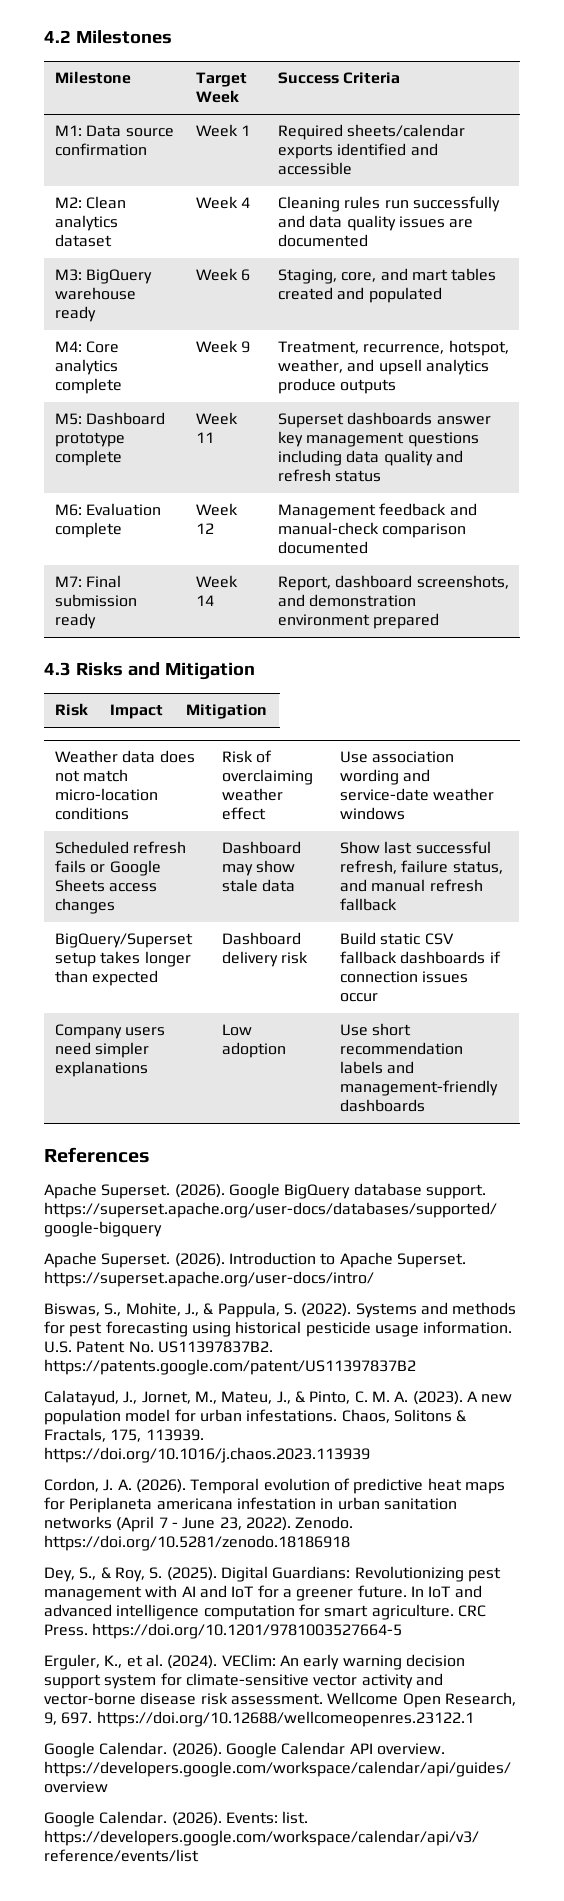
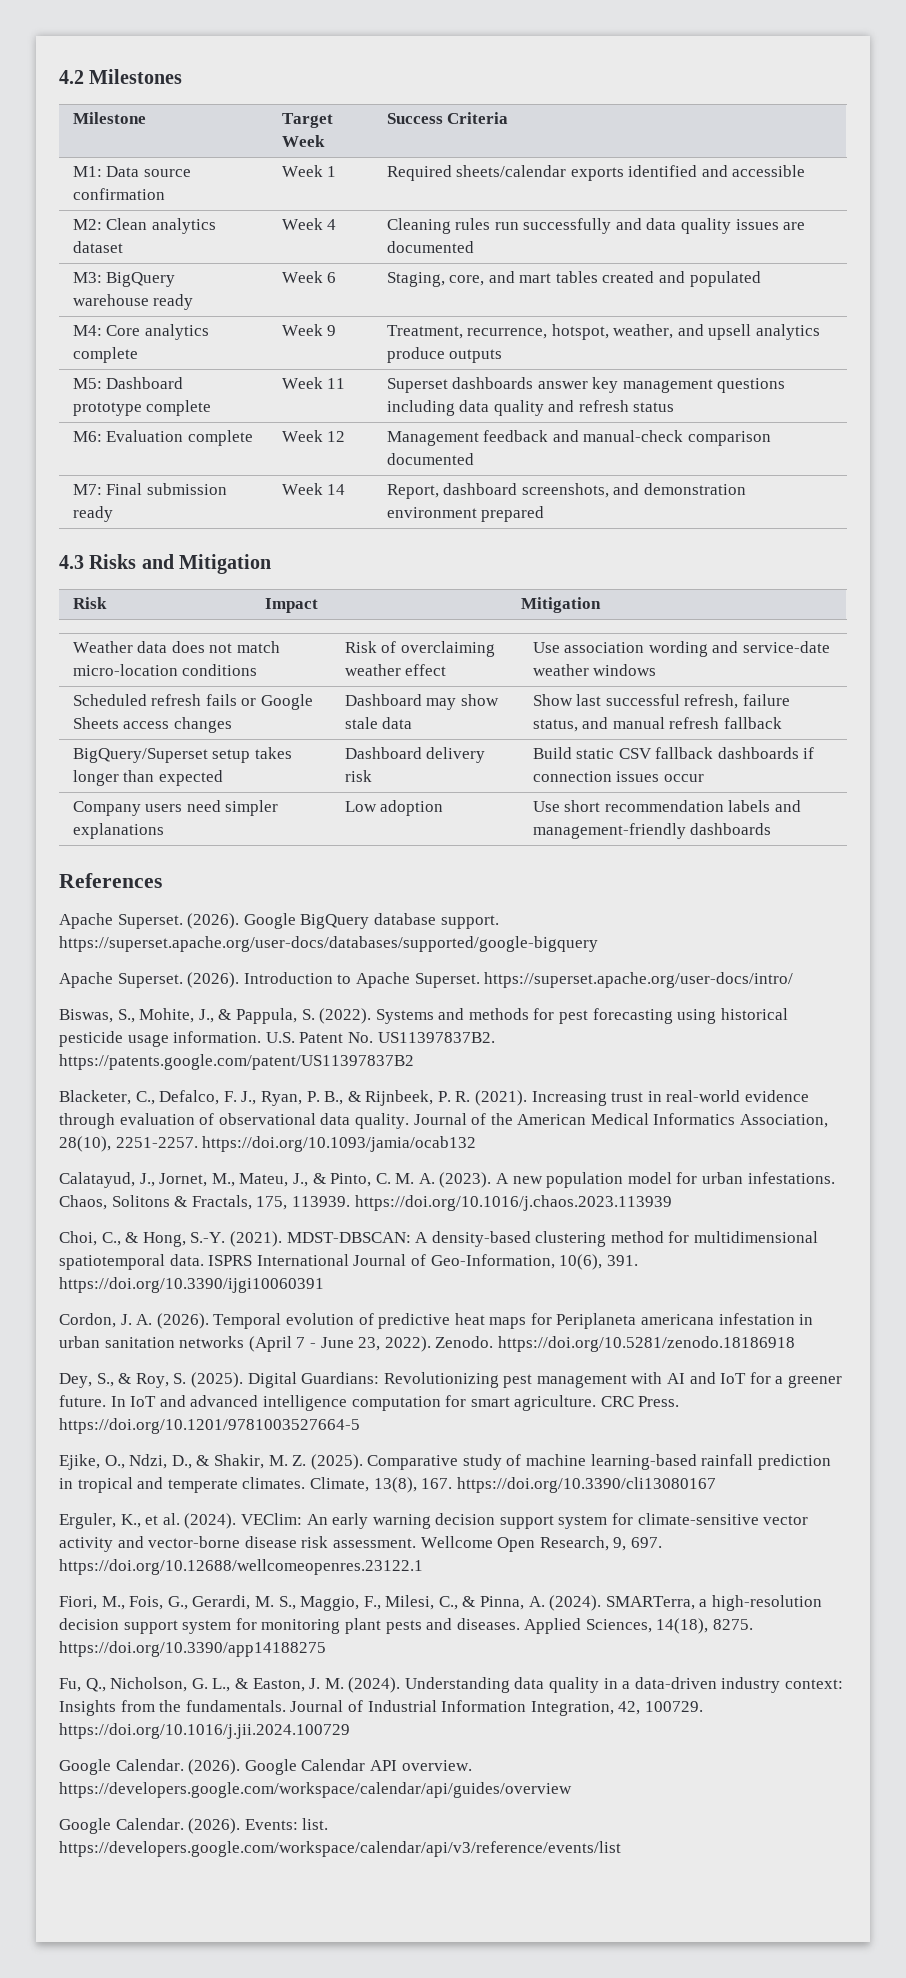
+ Blacketer, C., Defalco, F. J., Ryan, P. B., & Rijnbeek, P. R. (2021). Increasing trust in real-world evidence through evaluation of observational data quality. Journal of the American Medical Informatics Association, 28(10), 2251-2257. https://doi.org/10.1093/jamia/ocab132
+ Choi, C., & Hong, S.-Y. (2021). MDST-DBSCAN: A density-based clustering method for multidimensional spatiotemporal data. ISPRS International Journal of Geo-Information, 10(6), 391. https://doi.org/10.3390/ijgi10060391
+ Ejike, O., Ndzi, D., & Shakir, M. Z. (2025). Comparative study of machine learning-based rainfall prediction in tropical and temperate climates. Climate, 13(8), 167. https://doi.org/10.3390/cli13080167
+ Fiori, M., Fois, G., Gerardi, M. S., Maggio, F., Milesi, C., & Pinna, A. (2024). SMARTerra, a high-resolution decision support system for monitoring plant pests and diseases. Applied Sciences, 14(18), 8275. https://doi.org/10.3390/app14188275
+ Fu, Q., Nicholson, G. L., & Easton, J. M. (2024). Understanding data quality in a data-driven industry context: Insights from the fundamentals. Journal of Industrial Information Integration, 42, 100729. https://doi.org/10.1016/j.jii.2024.100729

